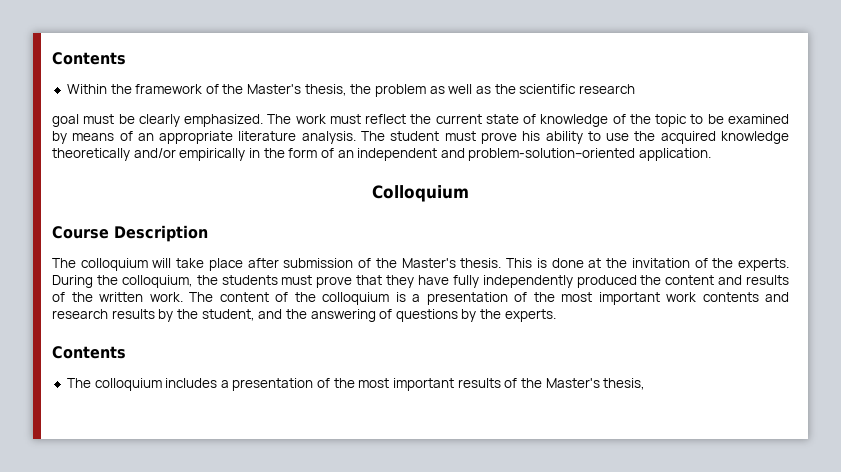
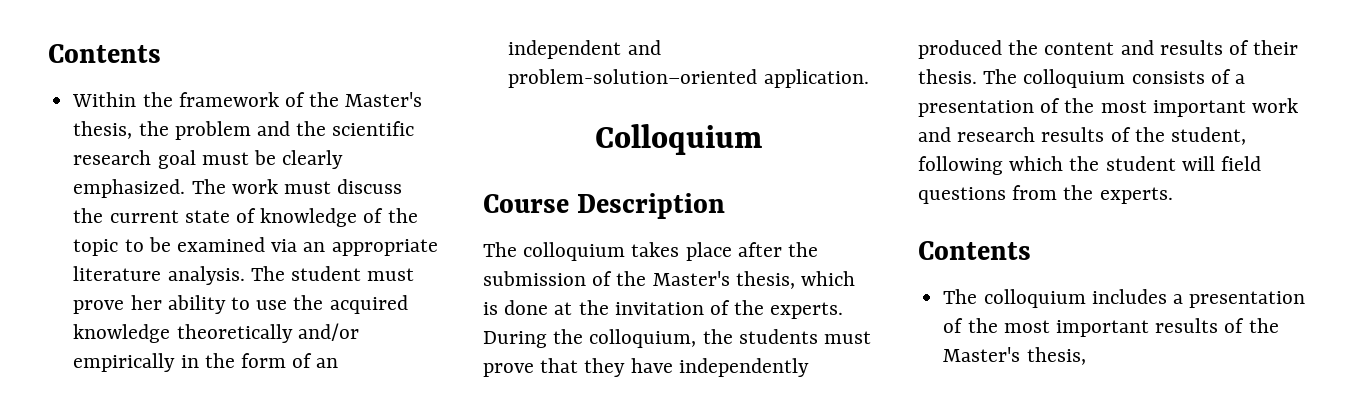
- Within the framework of the Master's thesis, the problem as well as the scientific research
- goal must be clearly emphasized.
+ Within the framework of the Master's thesis, the problem and the scientific research goal must be clearly emphasized.
- The work must reflect the current state of knowledge of the topic to be examined by means of an appropriate literature analysis.
+ The work must discuss the current state of knowledge of the topic to be examined via an appropriate literature analysis.
- The student must prove his ability to use the acquired knowledge theoretically and/or empirically in the form of an independent and problem-solution–oriented application.
+ The student must prove her ability to use the acquired knowledge theoretically and/or empirically in the form of an independent and problem-solution–oriented application.
- The colloquium will take place after submission of the Master's thesis. This is done at the invitation of the experts.
+ The colloquium takes place after the submission of the Master's thesis, which is done at the invitation of the experts.
- During the colloquium, the students must prove that they have fully independently produced the content and results of the written work. The content of the colloquium is a presentation of the most important work contents and research results by the student, and the answering of questions by the experts.
+ During the colloquium, the students must prove that they have independently produced the content and results of their thesis. The colloquium consists of a presentation of the most important work and research results of the student, following which the student will field questions from the experts.

